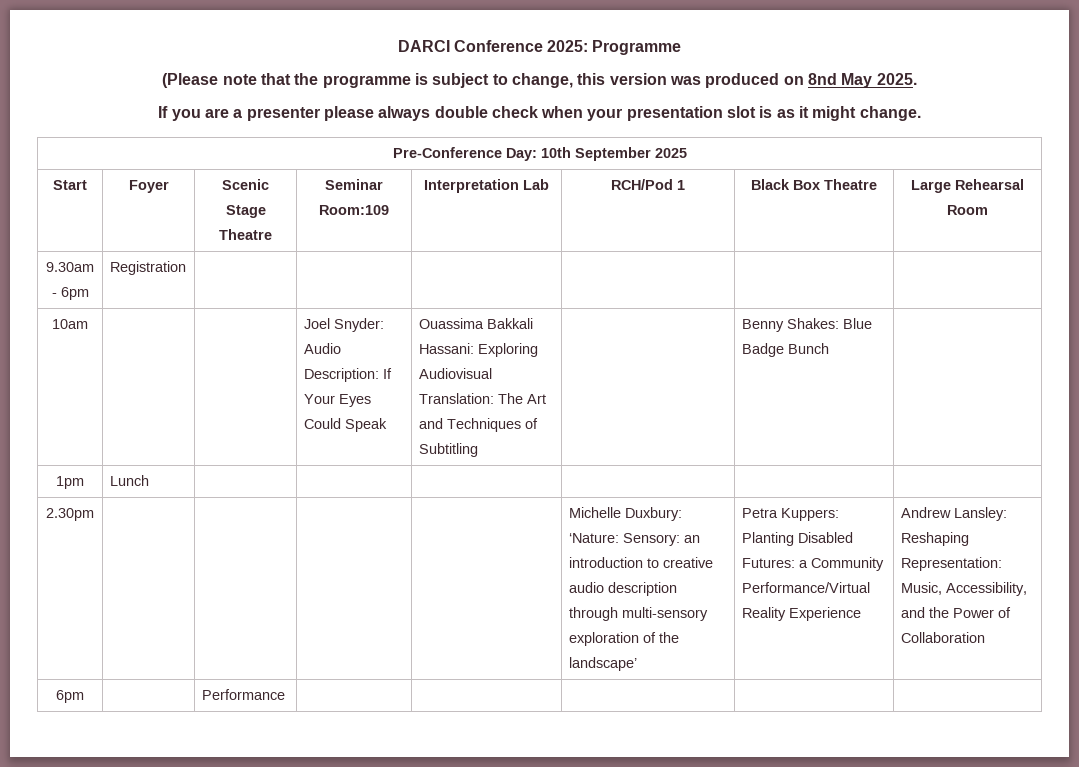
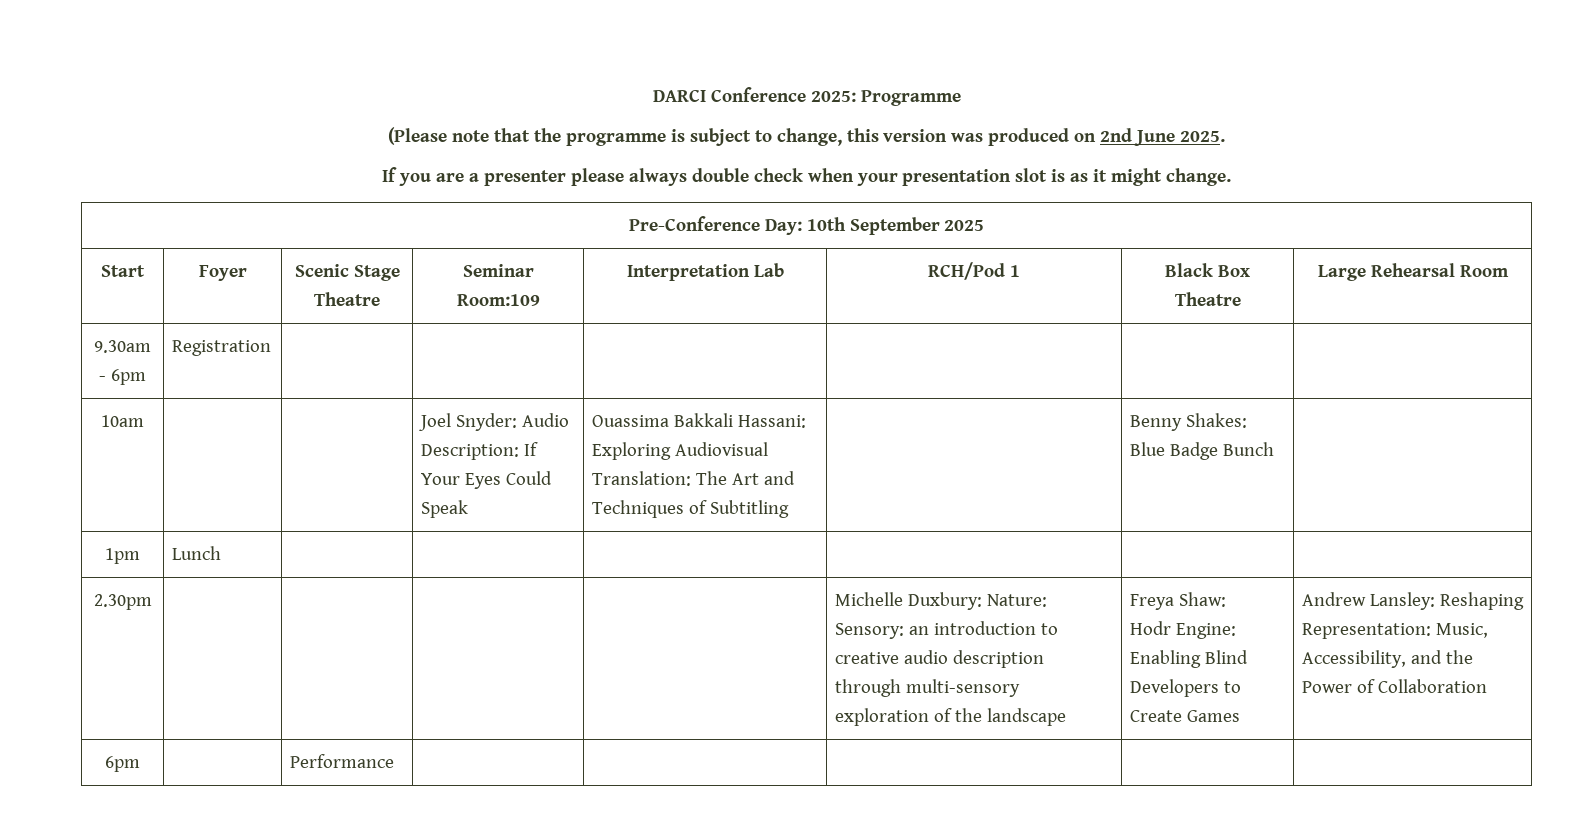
- (Please note that the programme is subject to change, this version was produced on 8nd May 2025.
+ (Please note that the programme is subject to change, this version was produced on 2nd June 2025.
- 2.30pm | | | | | Michelle Duxbury: ‘Nature: Sensory: an introduction to creative audio description through multi-sensory exploration of the landscape’ | Petra Kuppers: Planting Disabled Futures: a Community Performance/Virtual Reality Experience | Andrew Lansley: Reshaping Representation: Music, Accessibility, and the Power of Collaboration
+ 2.30pm | | | | | Michelle Duxbury: Nature: Sensory: an introduction to creative audio description through multi-sensory exploration of the landscape | Freya Shaw:
+ Hodr Engine: Enabling Blind Developers to Create Games | Andrew Lansley: Reshaping Representation: Music, Accessibility, and the Power of Collaboration

